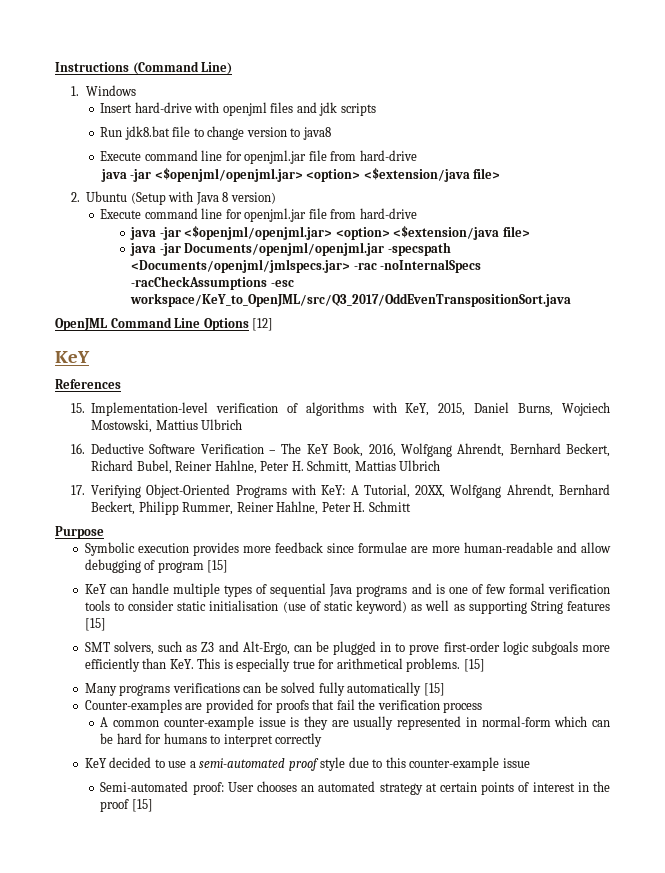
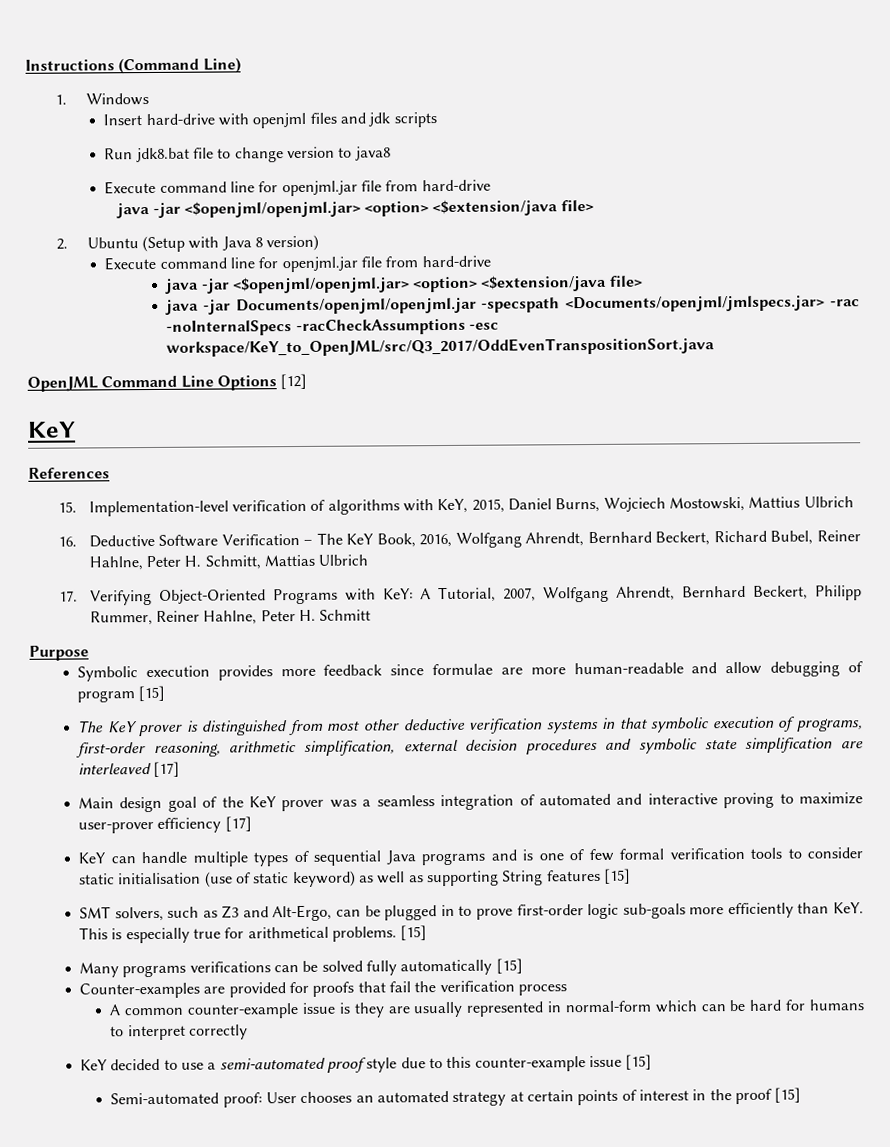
- 17. Verifying Object-Oriented Programs with KeY: A Tutorial, 20XX, Wolfgang Ahrendt, Bernhard Beckert, Philipp Rummer, Reiner Hahlne, Peter H. Schmitt
+ 17. Verifying Object-Oriented Programs with KeY: A Tutorial, 2007, Wolfgang Ahrendt, Bernhard Beckert, Philipp Rummer, Reiner Hahlne, Peter H. Schmitt
+ The KeY prover is distinguished from most other deductive verification systems in that symbolic execution of programs, first-order reasoning, arithmetic simplification, external decision procedures and symbolic state simplification are interleaved [17]
+ Main design goal of the KeY prover was a seamless integration of automated and interactive proving to maximize user-prover efficiency [17]
- SMT solvers, such as Z3 and Alt-Ergo, can be plugged in to prove first-order logic subgoals more efficiently than KeY. This is especially true for arithmetical problems.
+ SMT solvers, such as Z3 and Alt-Ergo, can be plugged in to prove first-order logic sub-goals more efficiently than KeY. This is especially true for arithmetical problems.
- KeY decided to use a semi-automated proof style due to this counter-example issue
+ KeY decided to use a semi-automated proof style due to this counter-example issue [15]

